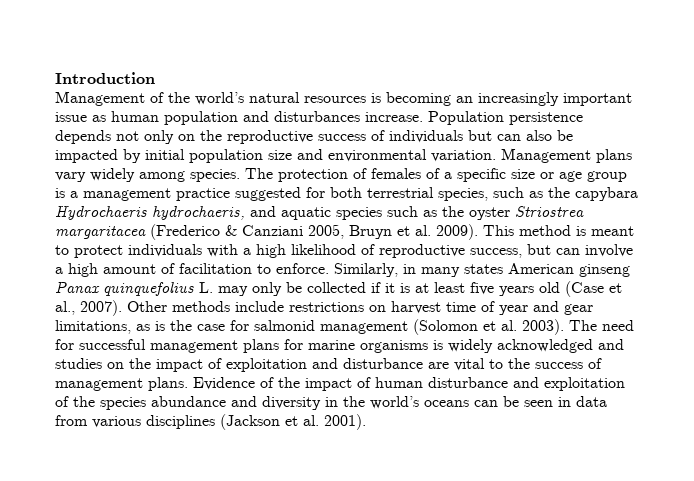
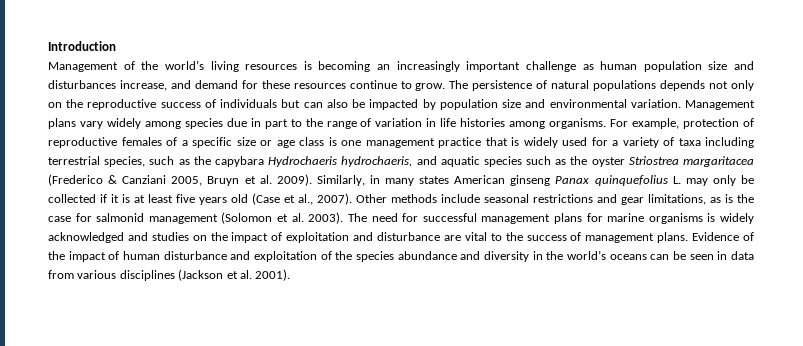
- Management of the world’s natural resources is becoming an increasingly important issue as human population and disturbances increase. Population persistence depends not only on the reproductive success of individuals but can also be impacted by initial population size and environmental variation.
+ Management of the world’s living resources is becoming an increasingly important challenge as human population size and disturbances increase, and demand for these resources continue to grow. The persistence of natural populations depends not only on the reproductive success of individuals but can also be impacted by population size and environmental variation.
- Management plans vary widely among species. The protection of females of a specific size or age group is a management practice suggested for both terrestrial species, such as the capybara Hydrochaeris hydrochaeris, and aquatic species such as the oyster Striostrea margaritacea (Frederico & Canziani 2005, Bruyn et al. 2009).
+ Management plans vary widely among species due in part to the range of variation in life histories among organisms. For example, protection of reproductive females of a specific size or age class is one management practice that is widely used for a variety of taxa including terrestrial species, such as the capybara Hydrochaeris hydrochaeris, and aquatic species such as the oyster Striostrea margaritacea (Frederico & Canziani 2005, Bruyn et al. 2009).
- This method is meant to protect individuals with a high likelihood of reproductive success, but can involve a high amount of facilitation to enforce.
- Other methods include restrictions on harvest time of year and gear limitations, as is the case for salmonid management (Solomon et al. 2003).
+ Other methods include seasonal restrictions and gear limitations, as is the case for salmonid management (Solomon et al. 2003).

